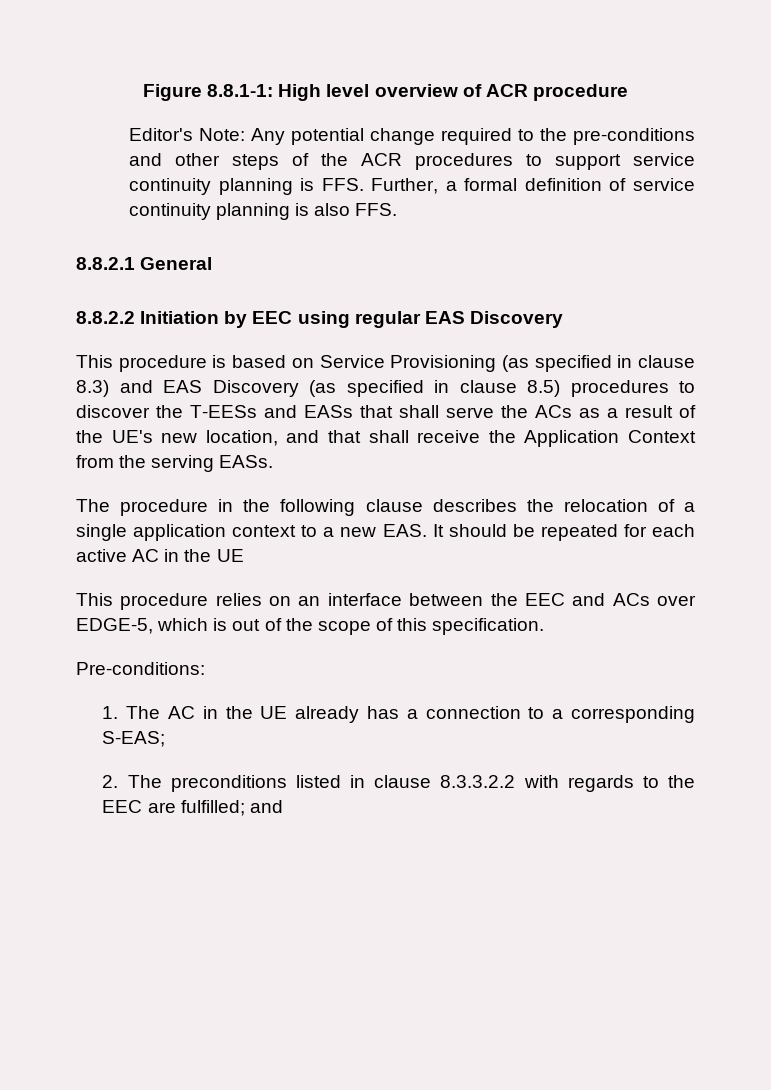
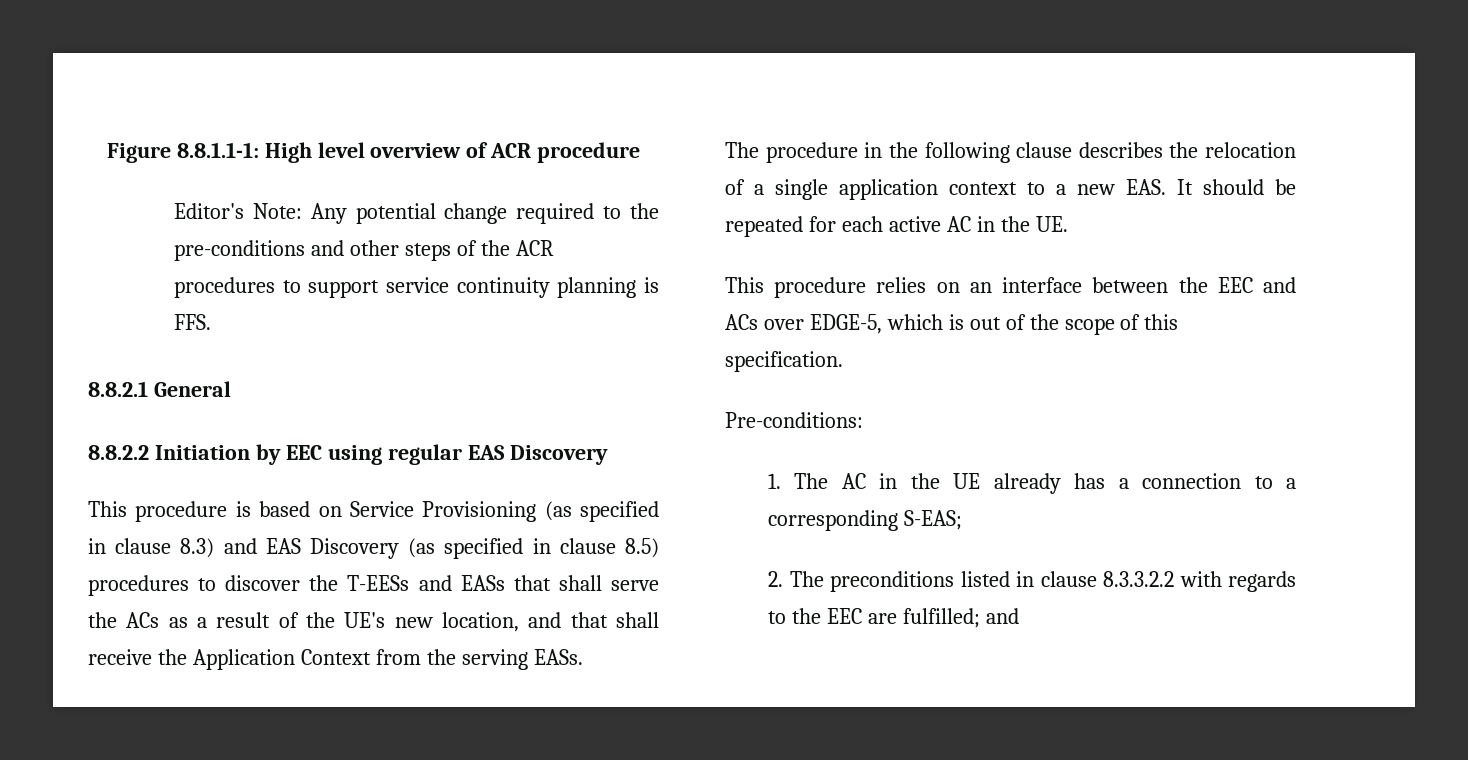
- Figure 8.8.1-1: High level overview of ACR procedure
+ Figure 8.8.1.1-1: High level overview of ACR procedure
- Editor's Note: Any potential change required to the pre-conditions and other steps of the ACR procedures to support service continuity planning is FFS. Further, a formal definition of service continuity planning is also FFS.
+ Editor's Note: Any potential change required to the pre-conditions and other steps of the ACR procedures to support service continuity planning is FFS.
- The procedure in the following clause describes the relocation of a single application context to a new EAS. It should be repeated for each active AC in the UE
+ The procedure in the following clause describes the relocation of a single application context to a new EAS. It should be repeated for each active AC in the UE.

